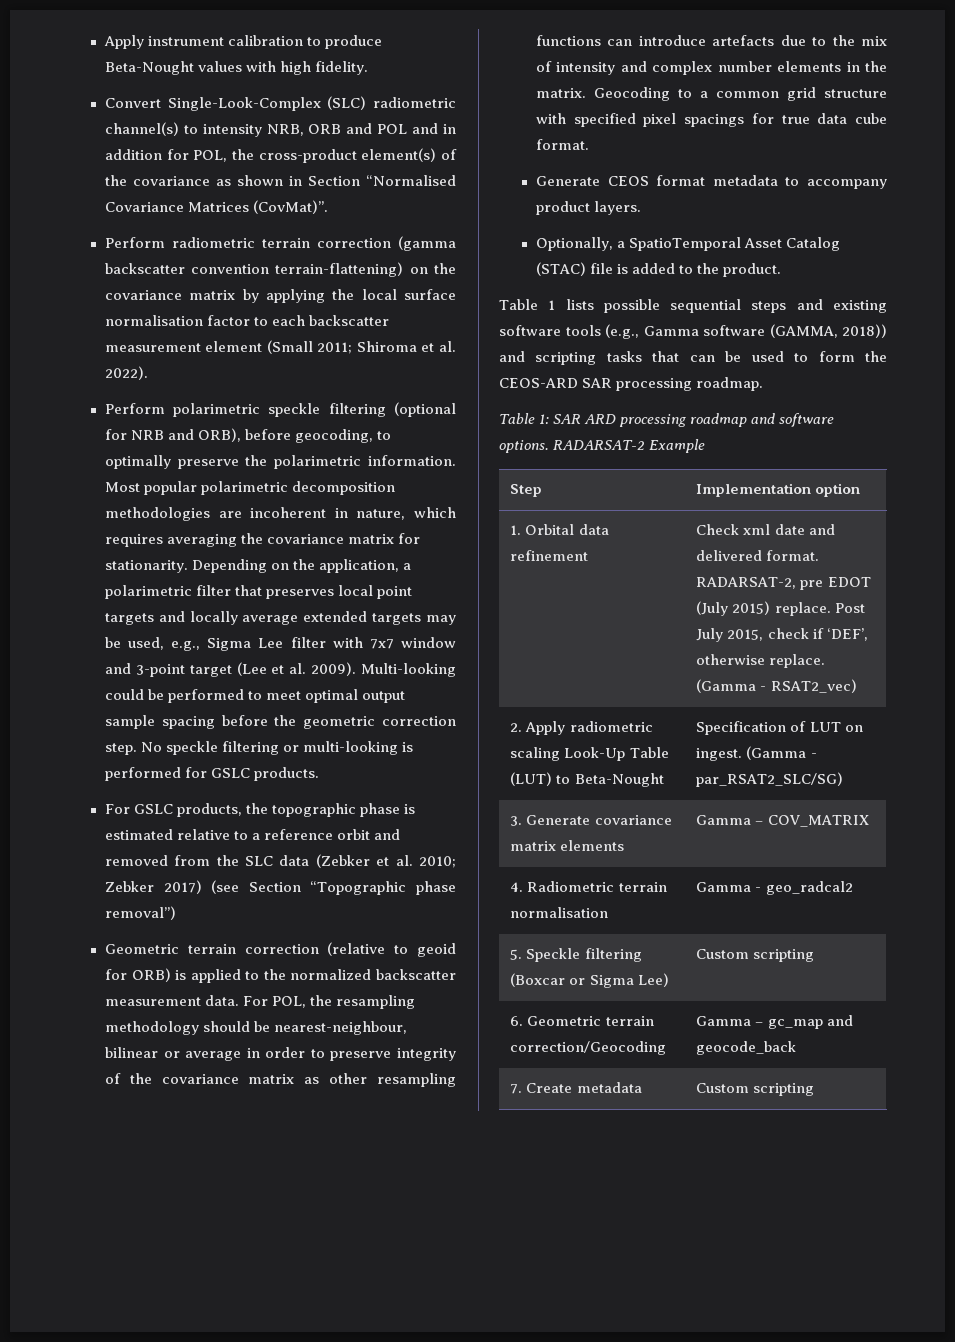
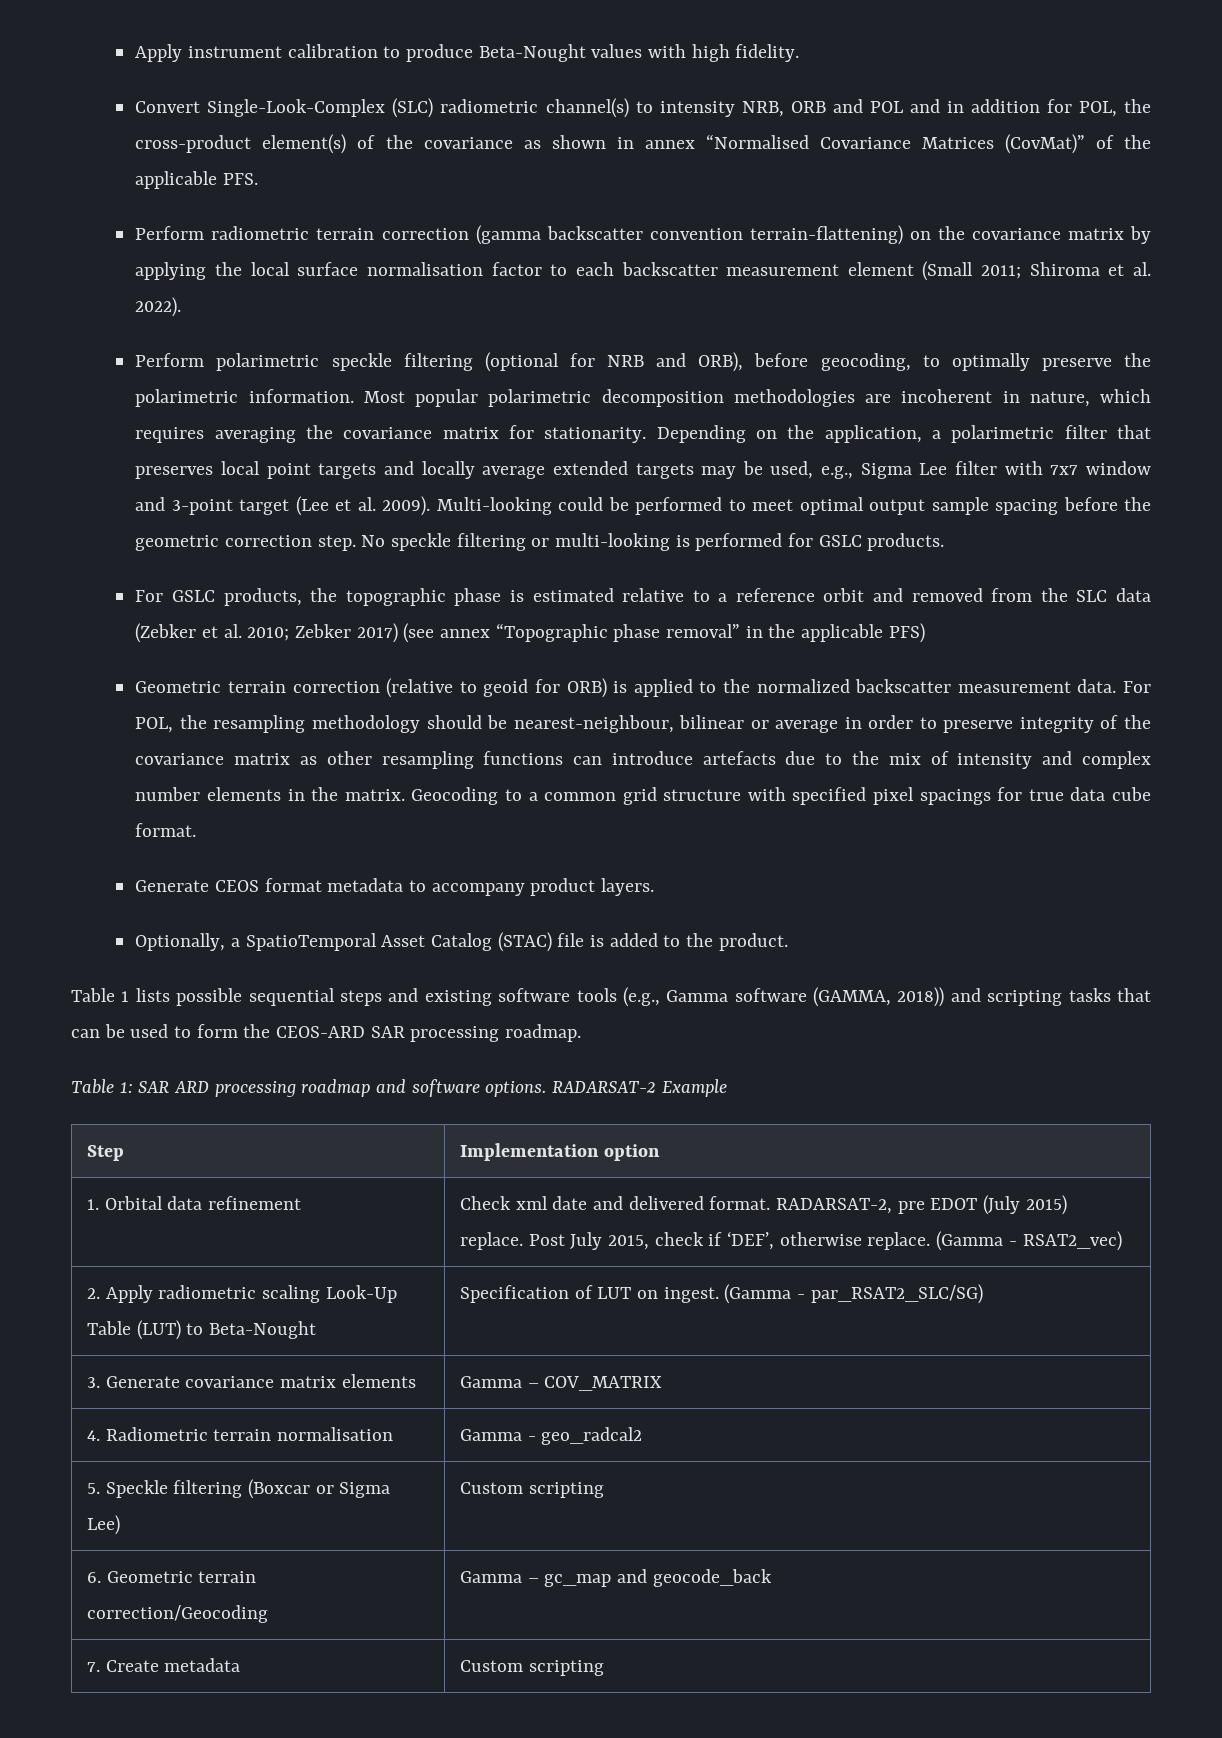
- Convert Single-Look-Complex (SLC) radiometric channel(s) to intensity NRB, ORB and POL and in addition for POL, the cross-product element(s) of the covariance as shown in Section “Normalised Covariance Matrices (CovMat)”.
+ Convert Single-Look-Complex (SLC) radiometric channel(s) to intensity NRB, ORB and POL and in addition for POL, the cross-product element(s) of the covariance as shown in annex “Normalised Covariance Matrices (CovMat)” of the applicable PFS.
- For GSLC products, the topographic phase is estimated relative to a reference orbit and removed from the SLC data (Zebker et al. 2010; Zebker 2017) (see Section “Topographic phase removal”)
+ For GSLC products, the topographic phase is estimated relative to a reference orbit and removed from the SLC data (Zebker et al. 2010; Zebker 2017) (see annex “Topographic phase removal” in the applicable PFS)

